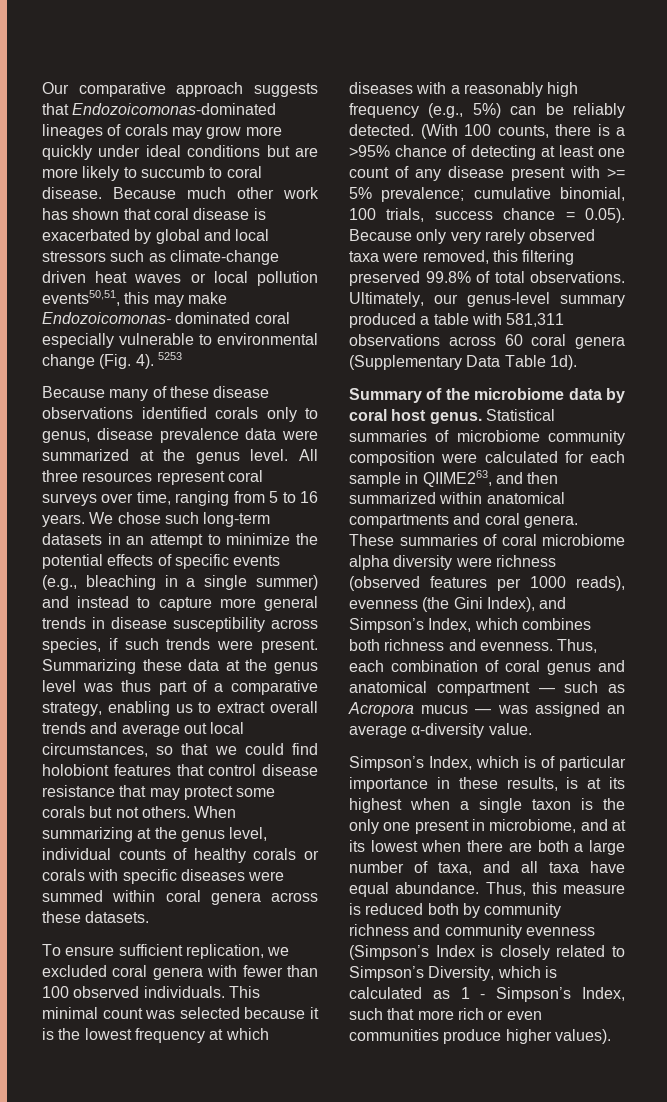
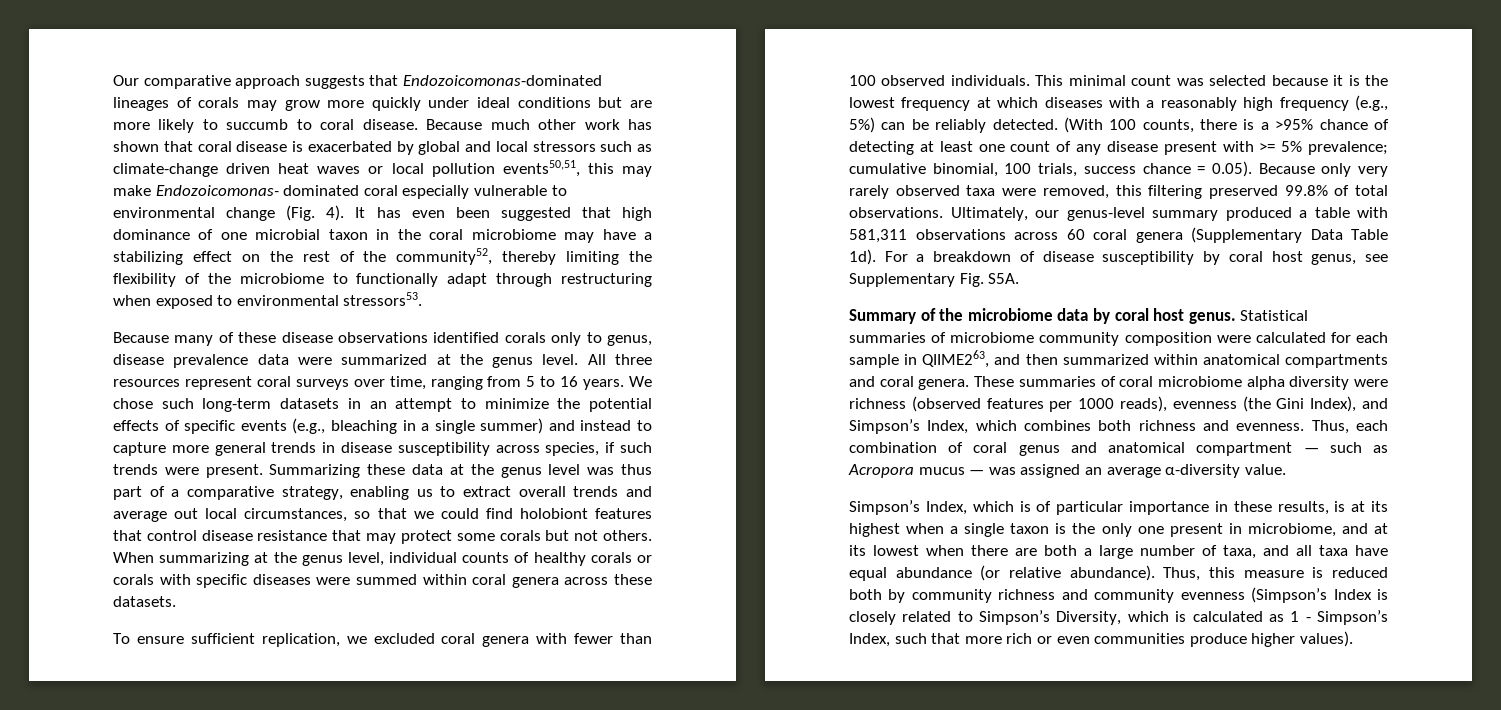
- 5253
+ It has even been suggested that high dominance of one microbial taxon in the coral microbiome may have a stabilizing effect on the rest of the community52, thereby limiting the flexibility of the microbiome to functionally adapt through restructuring when exposed to environmental stressors53.
+ For a breakdown of disease susceptibility by coral host genus, see Supplementary Fig. S5A.
- Simpson’s Index, which is of particular importance in these results, is at its highest when a single taxon is the only one present in microbiome, and at its lowest when there are both a large number of taxa, and all taxa have equal abundance.
+ Simpson’s Index, which is of particular importance in these results, is at its highest when a single taxon is the only one present in microbiome, and at its lowest when there are both a large number of taxa, and all taxa have equal abundance (or relative abundance).

